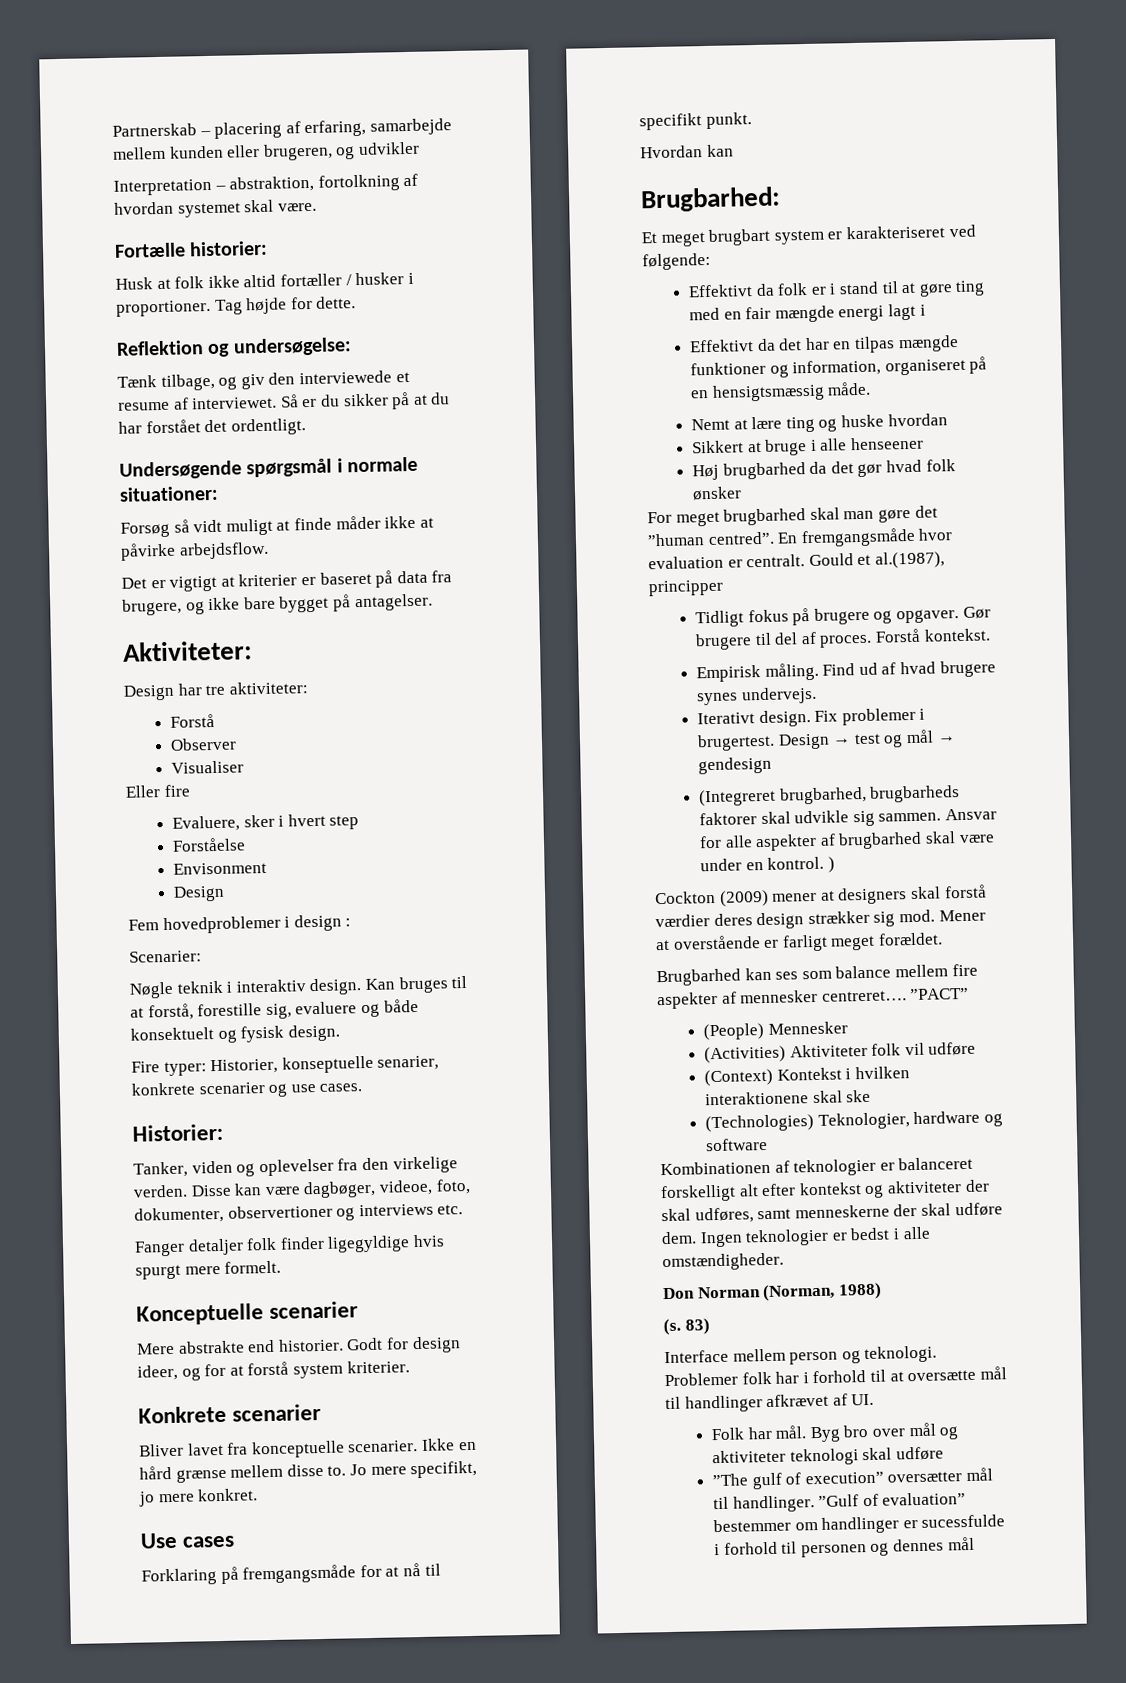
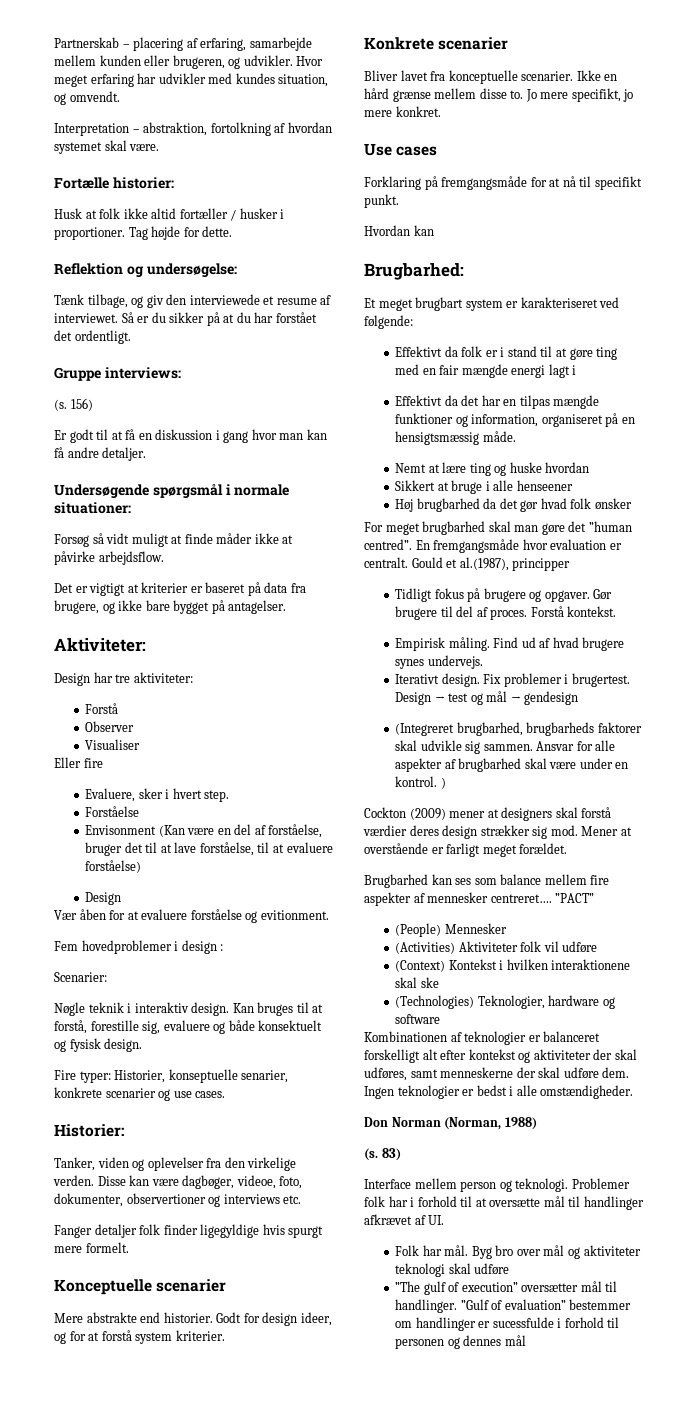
- Partnerskab – placering af erfaring, samarbejde mellem kunden eller brugeren, og udvikler
+ Partnerskab – placering af erfaring, samarbejde mellem kunden eller brugeren, og udvikler. Hvor meget erfaring har udvikler med kundes situation, og omvendt.
+ Gruppe interviews:
+ (s. 156)
+ Er godt til at få en diskussion i gang hvor man kan få andre detaljer.
- Evaluere, sker i hvert step
+ Evaluere, sker i hvert step.
- Envisonment
+ Envisonment (Kan være en del af forståelse, bruger det til at lave forståelse, til at evaluere forståelse)
  Design
+ Vær åben for at evaluere forståelse og evitionment.

